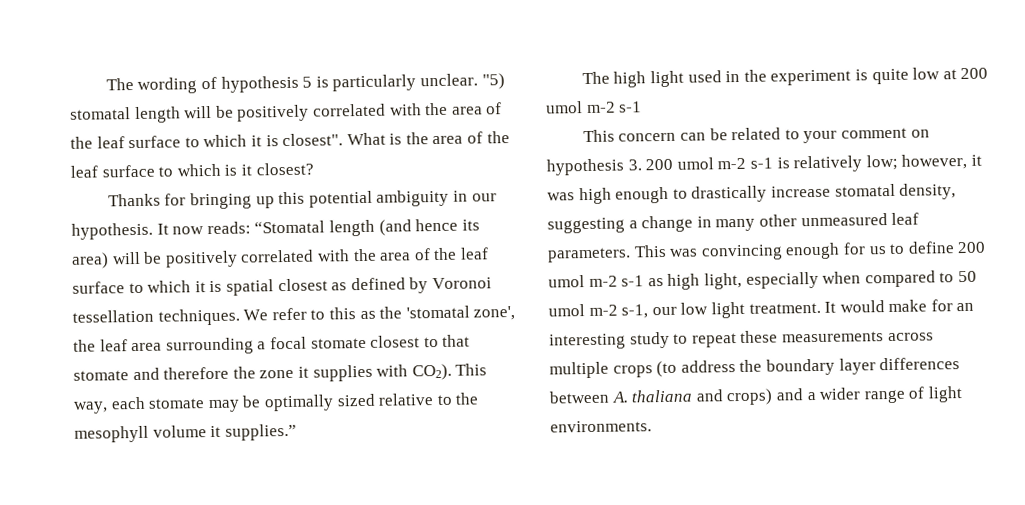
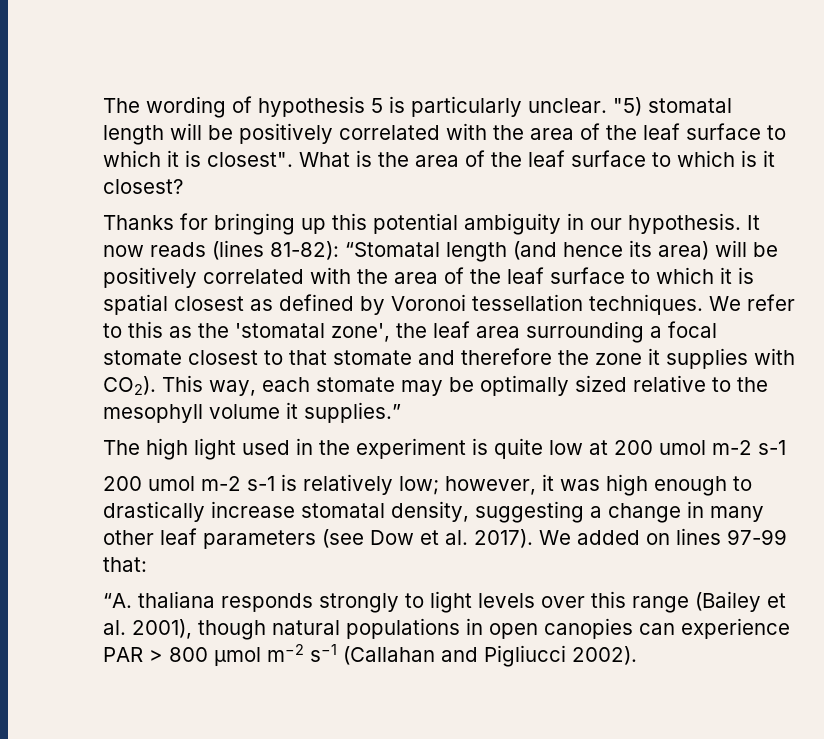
- It now reads: “Stomatal length (and hence its area) will be positively correlated with the area of the leaf surface to which it is spatial closest as defined by Voronoi tessellation techniques.
+ It now reads (lines 81-82): “Stomatal length (and hence its area) will be positively correlated with the area of the leaf surface to which it is spatial closest as defined by Voronoi tessellation techniques.
- This concern can be related to your comment on hypothesis 3. 200 umol m-2 s-1 is relatively low; however, it was high enough to drastically increase stomatal density, suggesting a change in many other unmeasured leaf parameters. This was convincing enough for us to define 200 umol m-2 s-1 as high light, especially when compared to 50 umol m-2 s-1, our low light treatment. It would make for an interesting study to repeat these measurements across multiple crops (to address the boundary layer differences between A. thaliana and crops) and a wider range of light environments.
+ 200 umol m-2 s-1 is relatively low; however, it was high enough to drastically increase stomatal density, suggesting a change in many other leaf parameters (see Dow et al. 2017). We added on lines 97-99 that:
+ “A. thaliana responds strongly to light levels over this range (Bailey et al. 2001), though natural populations in open canopies can experience PAR > 800 μmol m−2 s−1 (Callahan and Pigliucci 2002).

